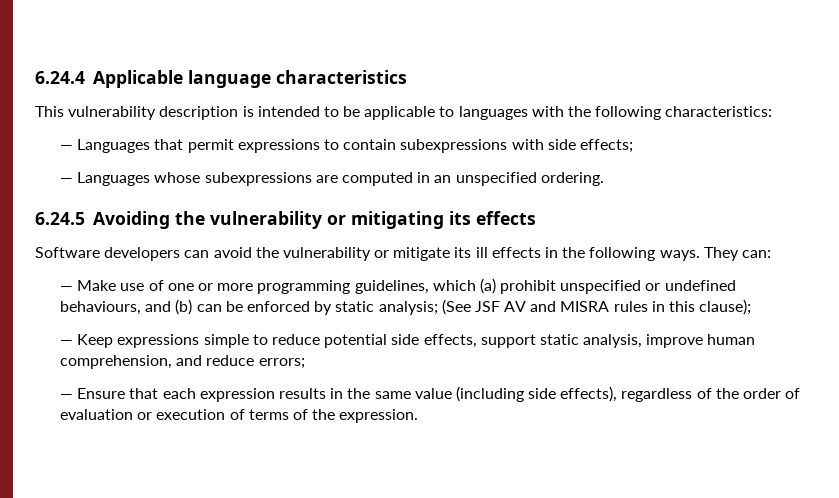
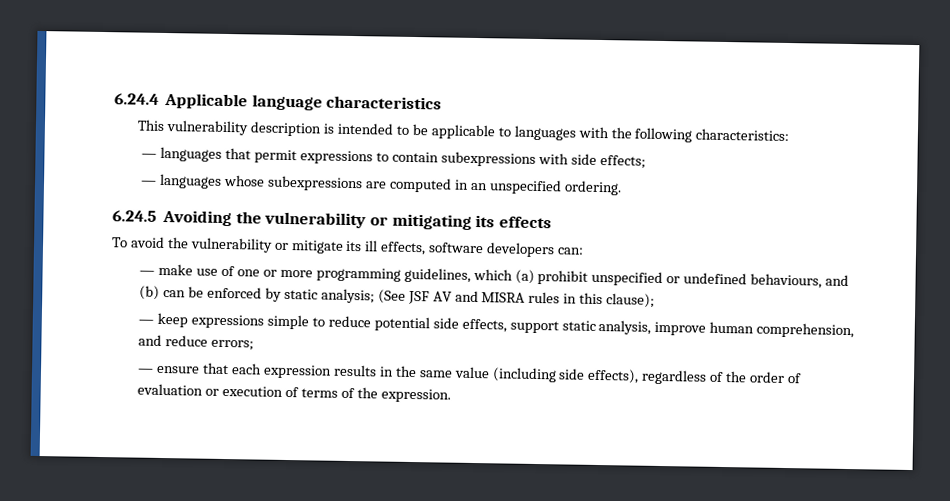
- — Languages that permit expressions to contain subexpressions with side effects;
+ — languages that permit expressions to contain subexpressions with side effects;
- — Languages whose subexpressions are computed in an unspecified ordering.
+ — languages whose subexpressions are computed in an unspecified ordering.
- Software developers can avoid the vulnerability or mitigate its ill effects in the following ways. They can:
+ To avoid the vulnerability or mitigate its ill effects, software developers can:
- — Make use of one or more programming guidelines, which (a) prohibit unspecified or undefined behaviours, and (b) can be enforced by static analysis; (See JSF AV and MISRA rules in this clause);
+ — make use of one or more programming guidelines, which (a) prohibit unspecified or undefined behaviours, and (b) can be enforced by static analysis; (See JSF AV and MISRA rules in this clause);
- — Keep expressions simple to reduce potential side effects, support static analysis, improve human comprehension, and reduce errors;
+ — keep expressions simple to reduce potential side effects, support static analysis, improve human comprehension, and reduce errors;
- — Ensure that each expression results in the same value (including side effects), regardless of the order of evaluation or execution of terms of the expression.
+ — ensure that each expression results in the same value (including side effects), regardless of the order of evaluation or execution of terms of the expression.

